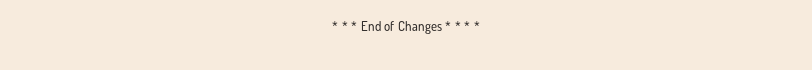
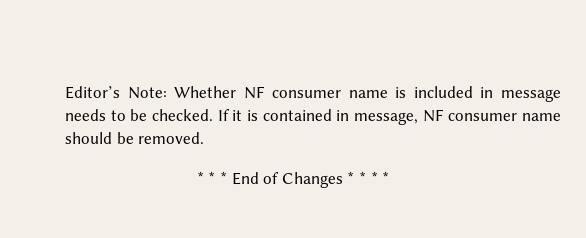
+ Editor’s Note: Whether NF consumer name is included in message needs to be checked. If it is contained in message, NF consumer name should be removed.

